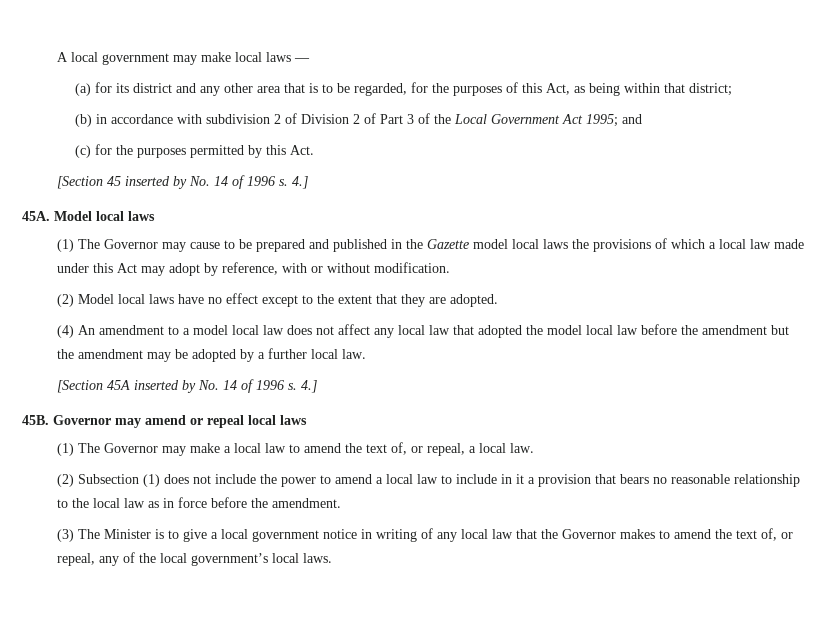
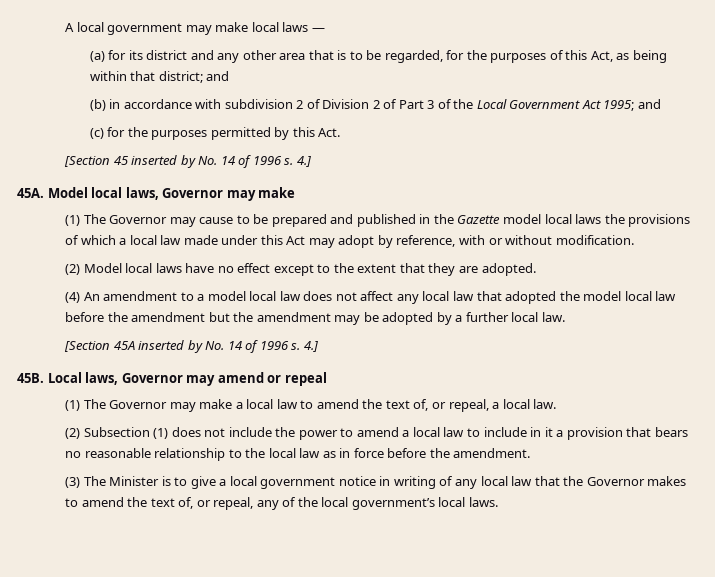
- (a) for its district and any other area that is to be regarded, for the purposes of this Act, as being within that district;
+ (a) for its district and any other area that is to be regarded, for the purposes of this Act, as being within that district; and
- 45A. Model local laws
+ 45A. Model local laws, Governor may make
- Governor may amend or repeal local laws
+ Local laws, Governor may amend or repeal

